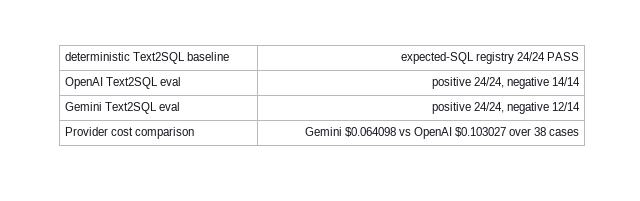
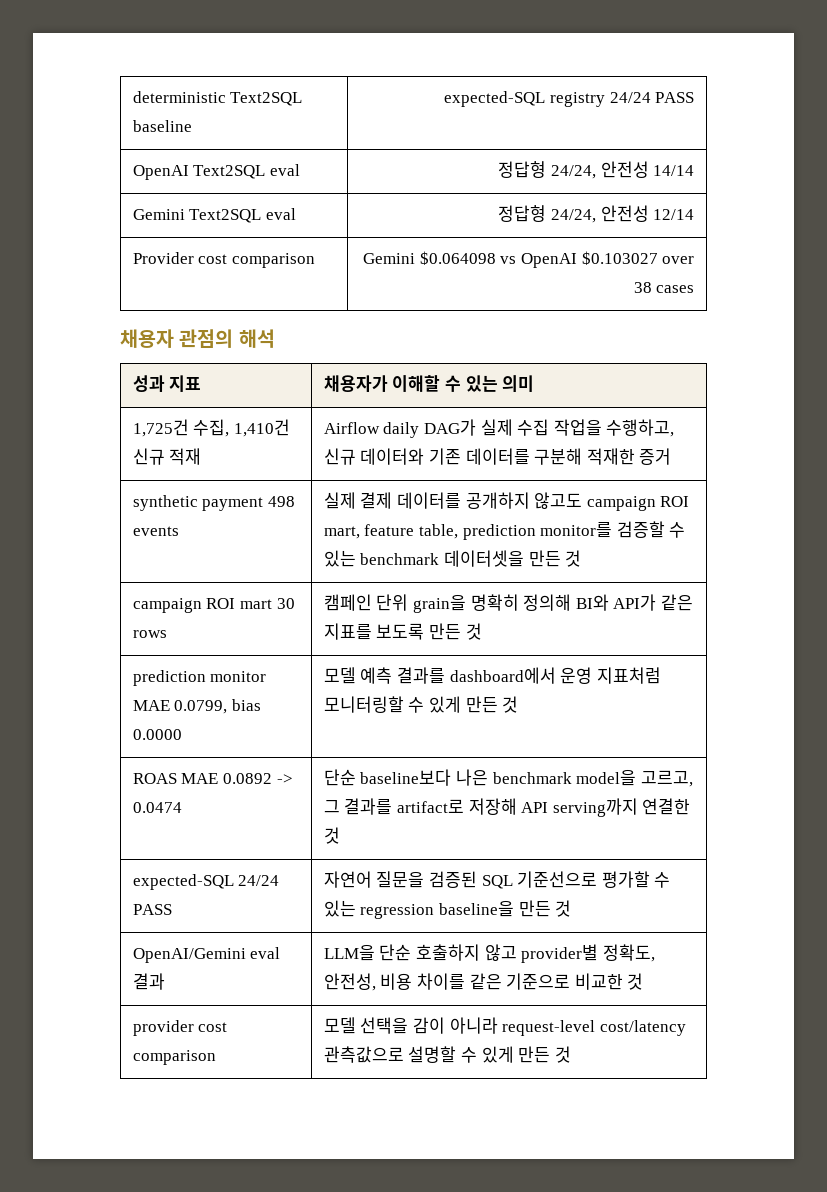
- OpenAI Text2SQL eval | positive 24/24, negative 14/14
+ OpenAI Text2SQL eval | 정답형 24/24, 안전성 14/14
- Gemini Text2SQL eval | positive 24/24, negative 12/14
+ Gemini Text2SQL eval | 정답형 24/24, 안전성 12/14
+ 채용자 관점의 해석
+ 성과 지표 | 채용자가 이해할 수 있는 의미
+ 1,725건 수집, 1,410건 신규 적재 | Airflow daily DAG가 실제 수집 작업을 수행하고, 신규 데이터와 기존 데이터를 구분해 적재한 증거
+ synthetic payment 498 events | 실제 결제 데이터를 공개하지 않고도 campaign ROI mart, feature table, prediction monitor를 검증할 수 있는 benchmark 데이터셋을 만든 것
+ campaign ROI mart 30 rows | 캠페인 단위 grain을 명확히 정의해 BI와 API가 같은 지표를 보도록 만든 것
+ prediction monitor MAE 0.0799, bias 0.0000 | 모델 예측 결과를 dashboard에서 운영 지표처럼 모니터링할 수 있게 만든 것
+ ROAS MAE 0.0892 -> 0.0474 | 단순 baseline보다 나은 benchmark model을 고르고, 그 결과를 artifact로 저장해 API serving까지 연결한 것
+ expected-SQL 24/24 PASS | 자연어 질문을 검증된 SQL 기준선으로 평가할 수 있는 regression baseline을 만든 것
+ OpenAI/Gemini eval 결과 | LLM을 단순 호출하지 않고 provider별 정확도, 안전성, 비용 차이를 같은 기준으로 비교한 것
+ provider cost comparison | 모델 선택을 감이 아니라 request-level cost/latency 관측값으로 설명할 수 있게 만든 것

